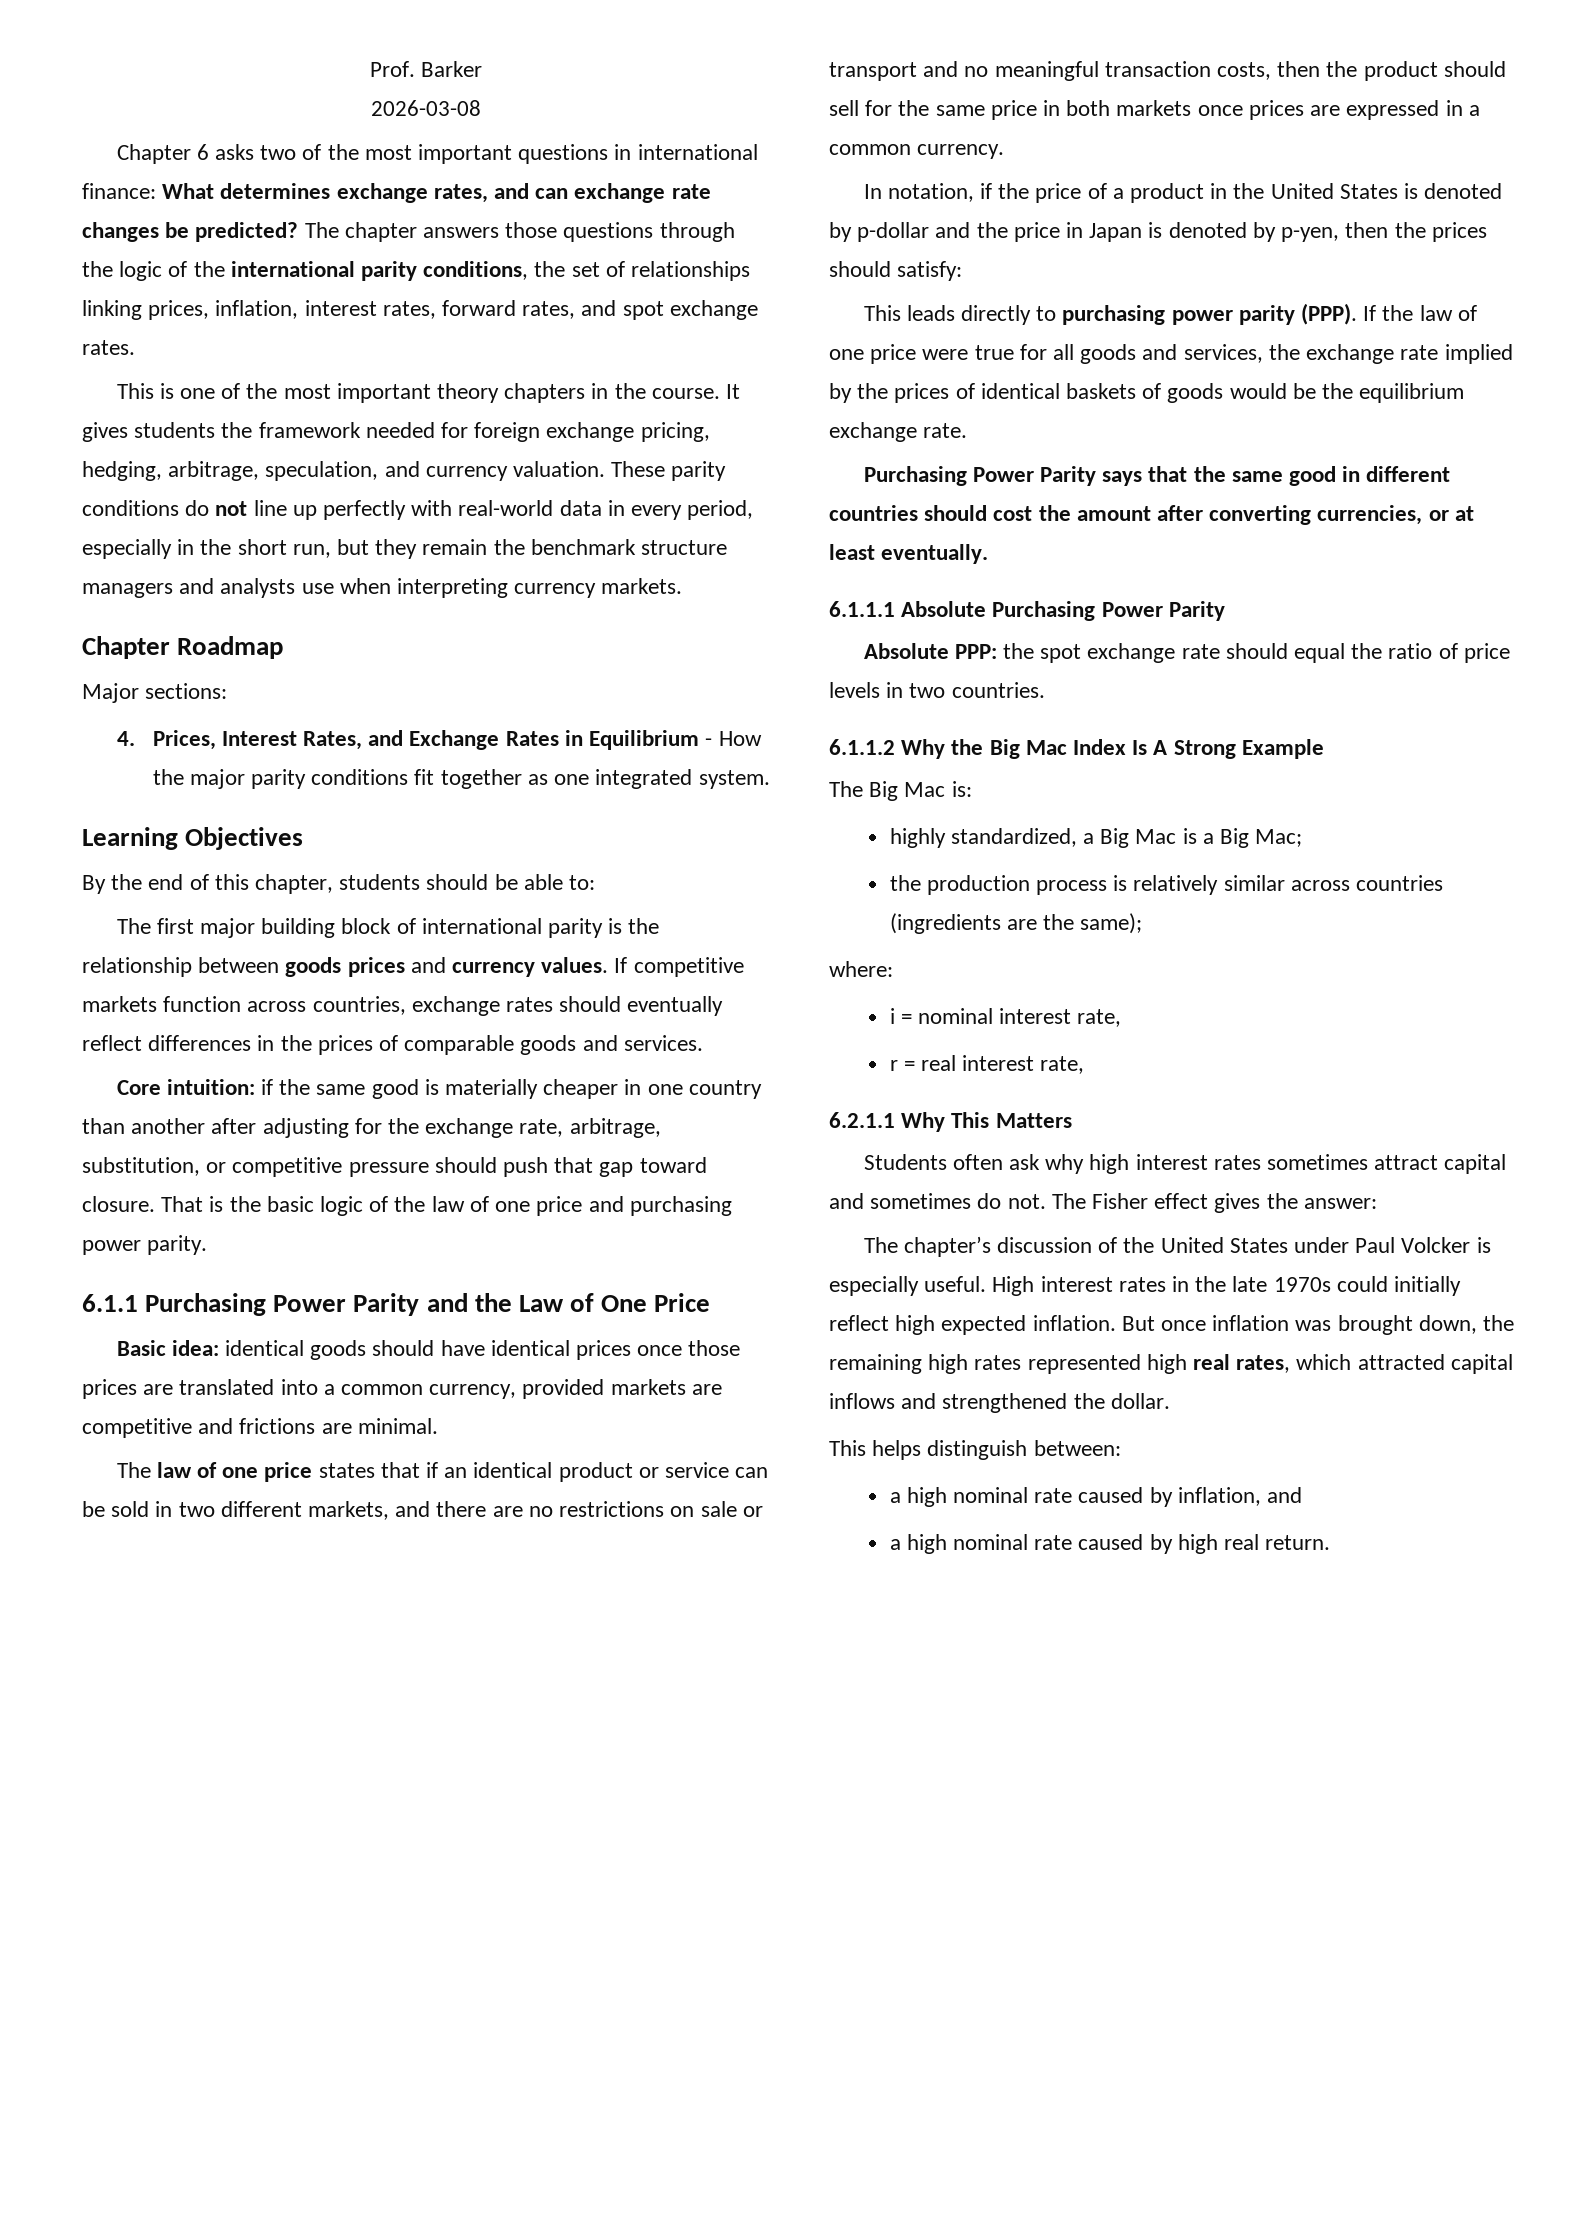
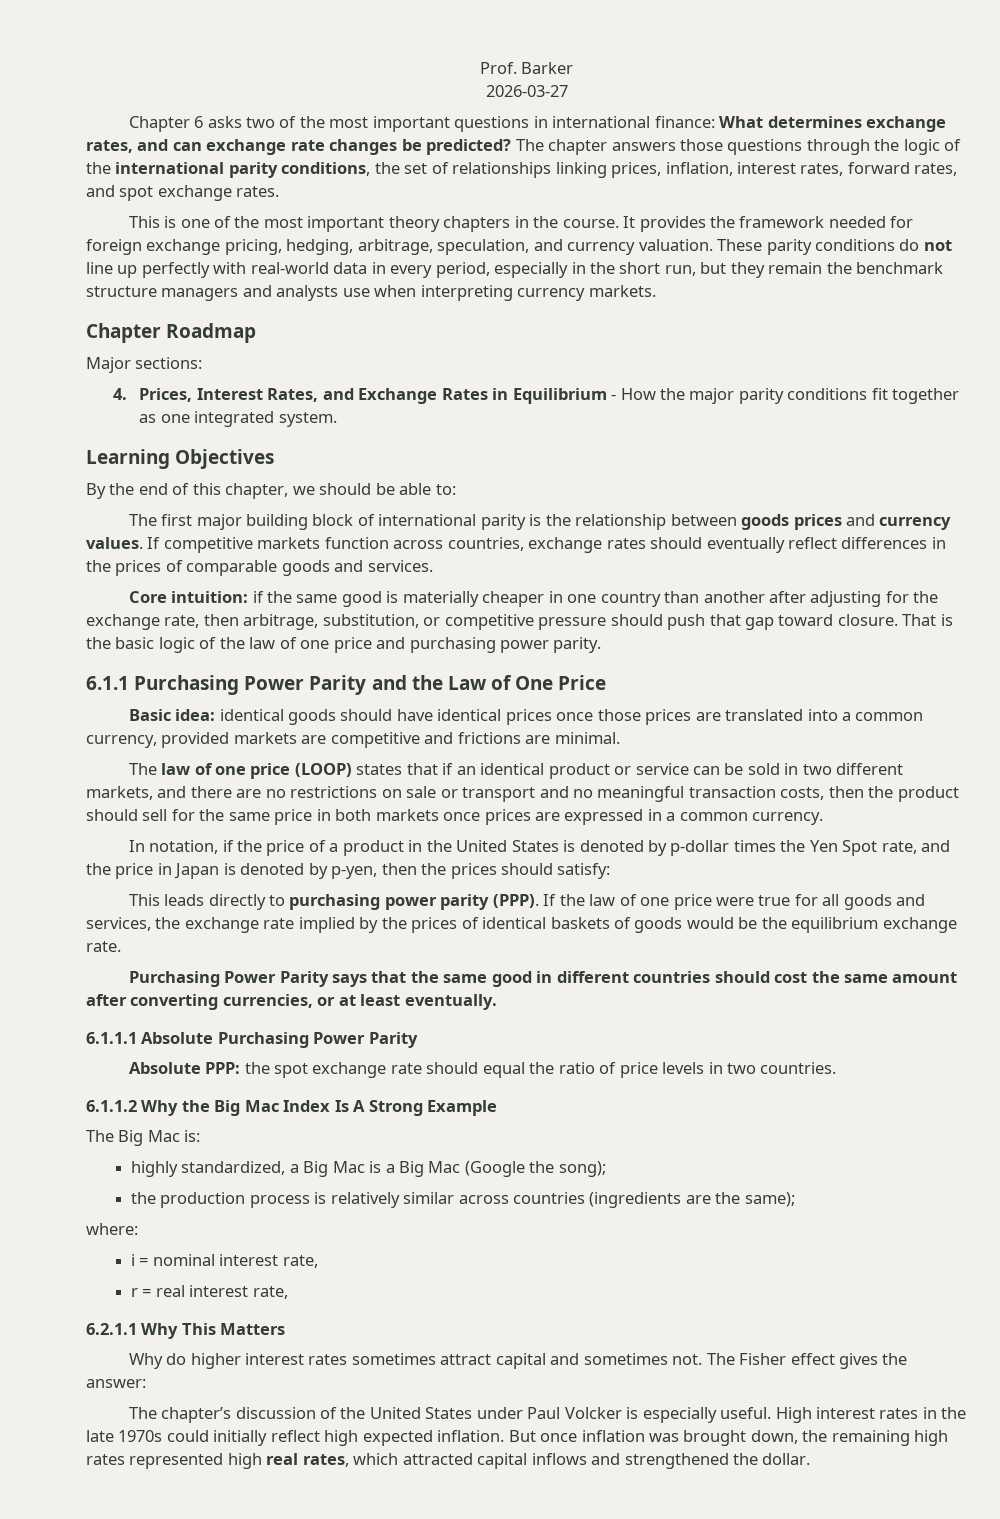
- 2026-03-08
+ 2026-03-27
- It gives students the framework needed for foreign exchange pricing, hedging, arbitrage, speculation, and currency valuation.
+ It provides the framework needed for foreign exchange pricing, hedging, arbitrage, speculation, and currency valuation.
- By the end of this chapter, students should be able to:
+ By the end of this chapter, we should be able to:
- Core intuition: if the same good is materially cheaper in one country than another after adjusting for the exchange rate, arbitrage, substitution, or competitive pressure should push that gap toward closure.
+ Core intuition: if the same good is materially cheaper in one country than another after adjusting for the exchange rate, then arbitrage, substitution, or competitive pressure should push that gap toward closure.
- The law of one price states that if an identical product or service can be sold in two different markets, and there are no restrictions on sale or transport and no meaningful transaction costs, then the product should sell for the same price in both markets once prices are expressed in a common currency.
+ The law of one price (LOOP) states that if an identical product or service can be sold in two different markets, and there are no restrictions on sale or transport and no meaningful transaction costs, then the product should sell for the same price in both markets once prices are expressed in a common currency.
- In notation, if the price of a product in the United States is denoted by p-dollar and the price in Japan is denoted by p-yen, then the prices should satisfy:
+ In notation, if the price of a product in the United States is denoted by p-dollar times the Yen Spot rate, and the price in Japan is denoted by p-yen, then the prices should satisfy:
- Purchasing Power Parity says that the same good in different countries should cost the amount after converting currencies, or at least eventually.
+ Purchasing Power Parity says that the same good in different countries should cost the same amount after converting currencies, or at least eventually.
- highly standardized, a Big Mac is a Big Mac;
+ highly standardized, a Big Mac is a Big Mac (Google the song);
- Students often ask why high interest rates sometimes attract capital and sometimes do not.
+ Why do higher interest rates sometimes attract capital and sometimes not.
- This helps distinguish between:
- a high nominal rate caused by inflation, and
- a high nominal rate caused by high real return.

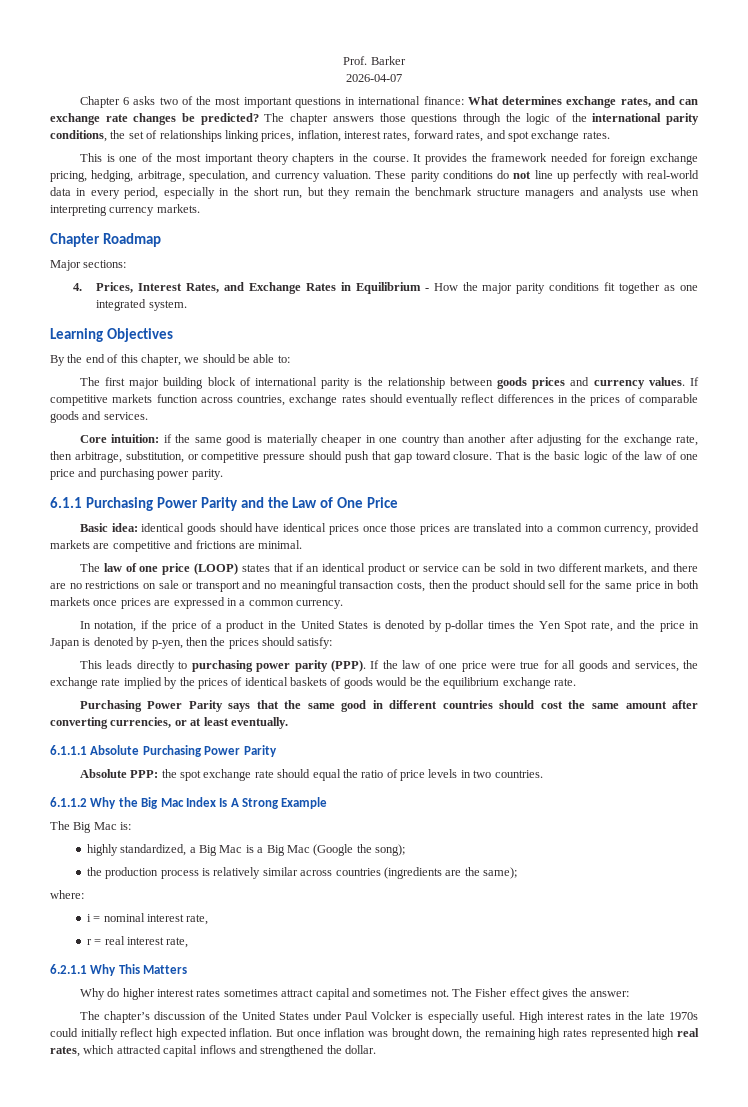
- 2026-03-27
+ 2026-04-07

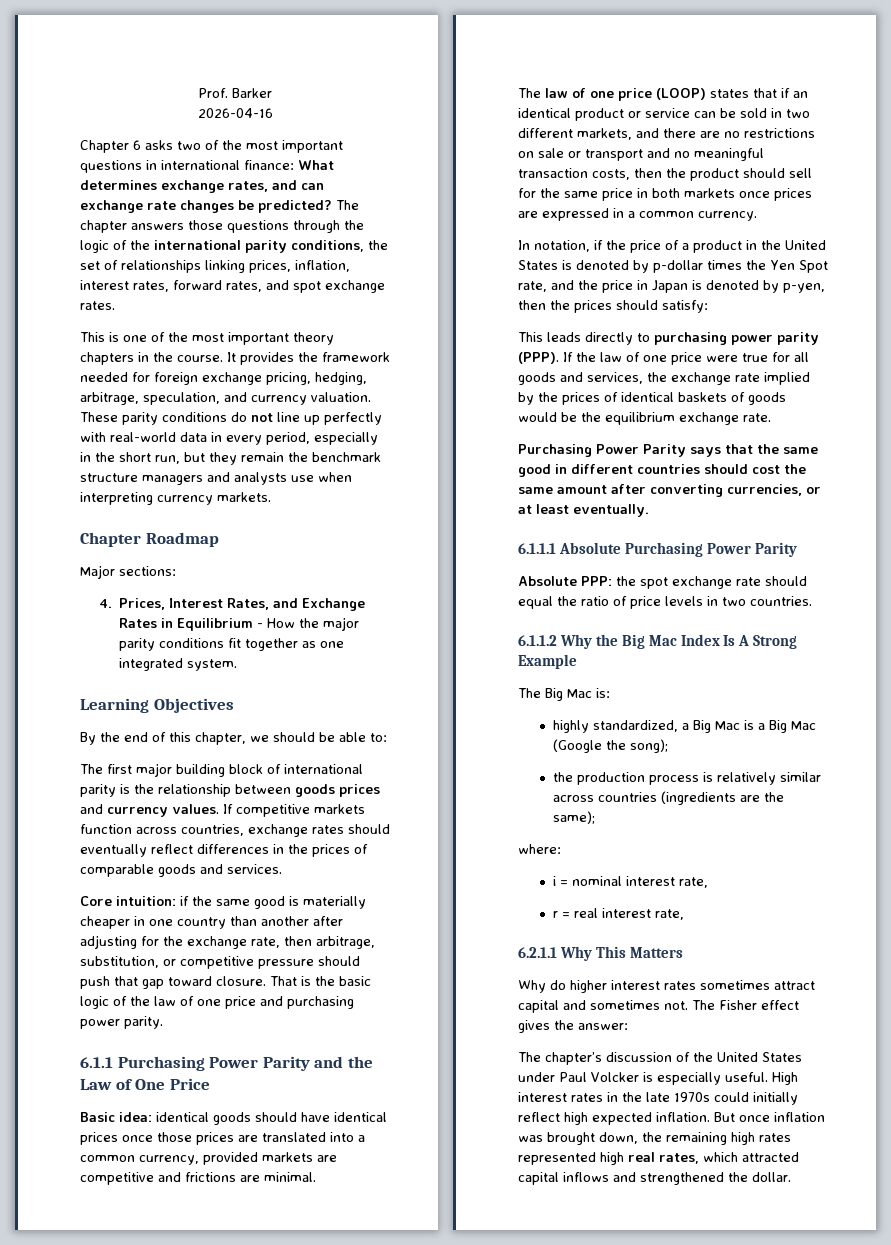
- 2026-04-07
+ 2026-04-16

